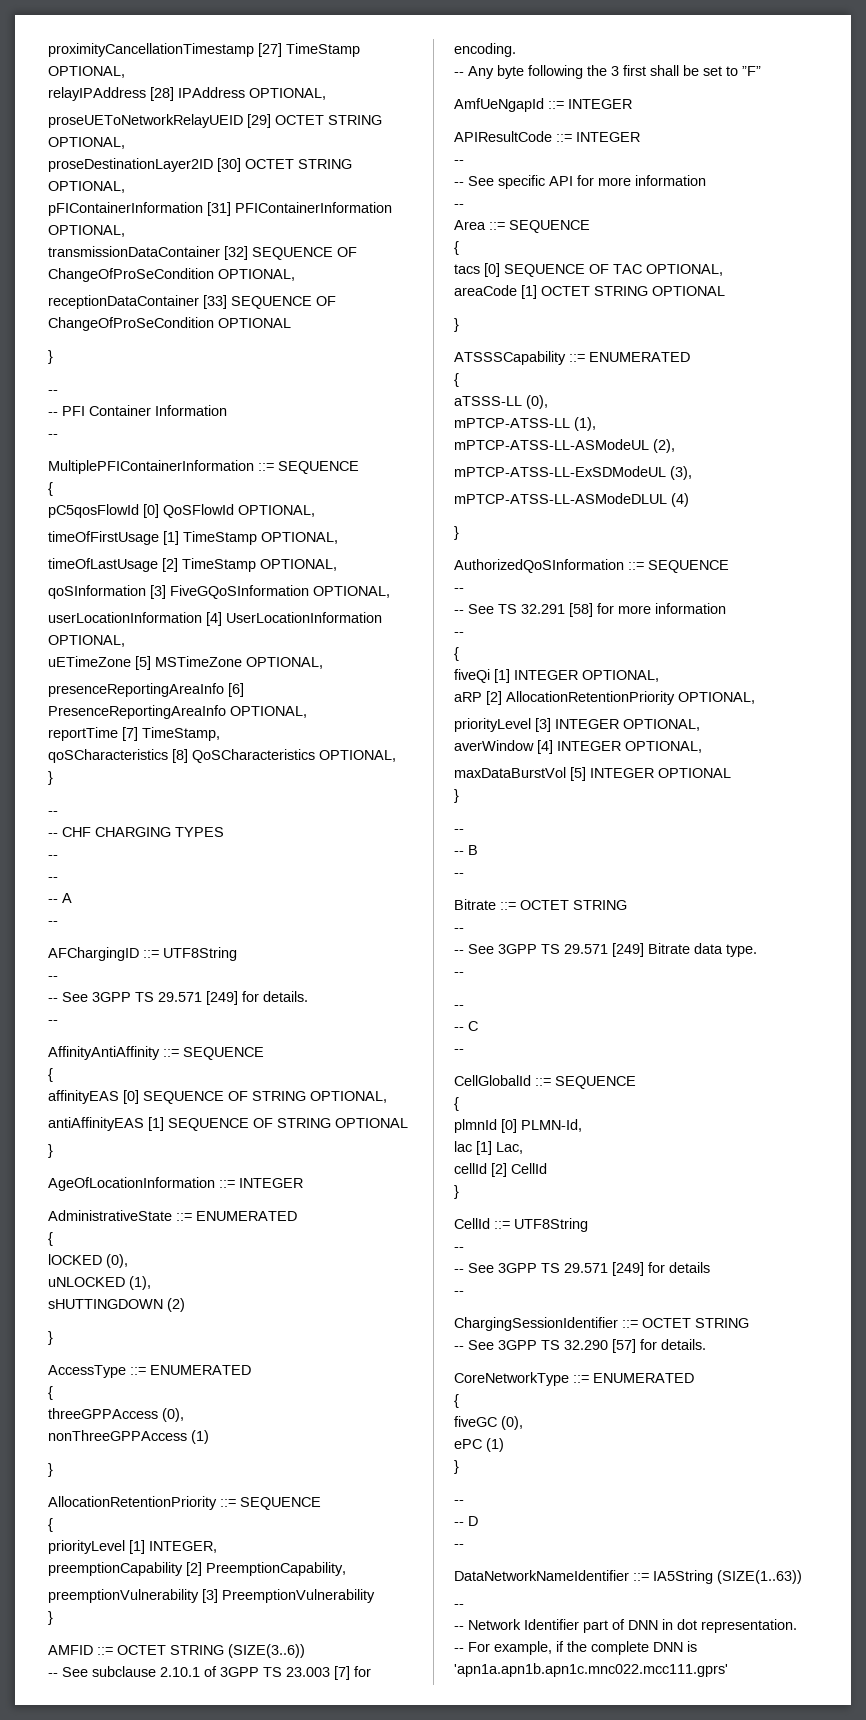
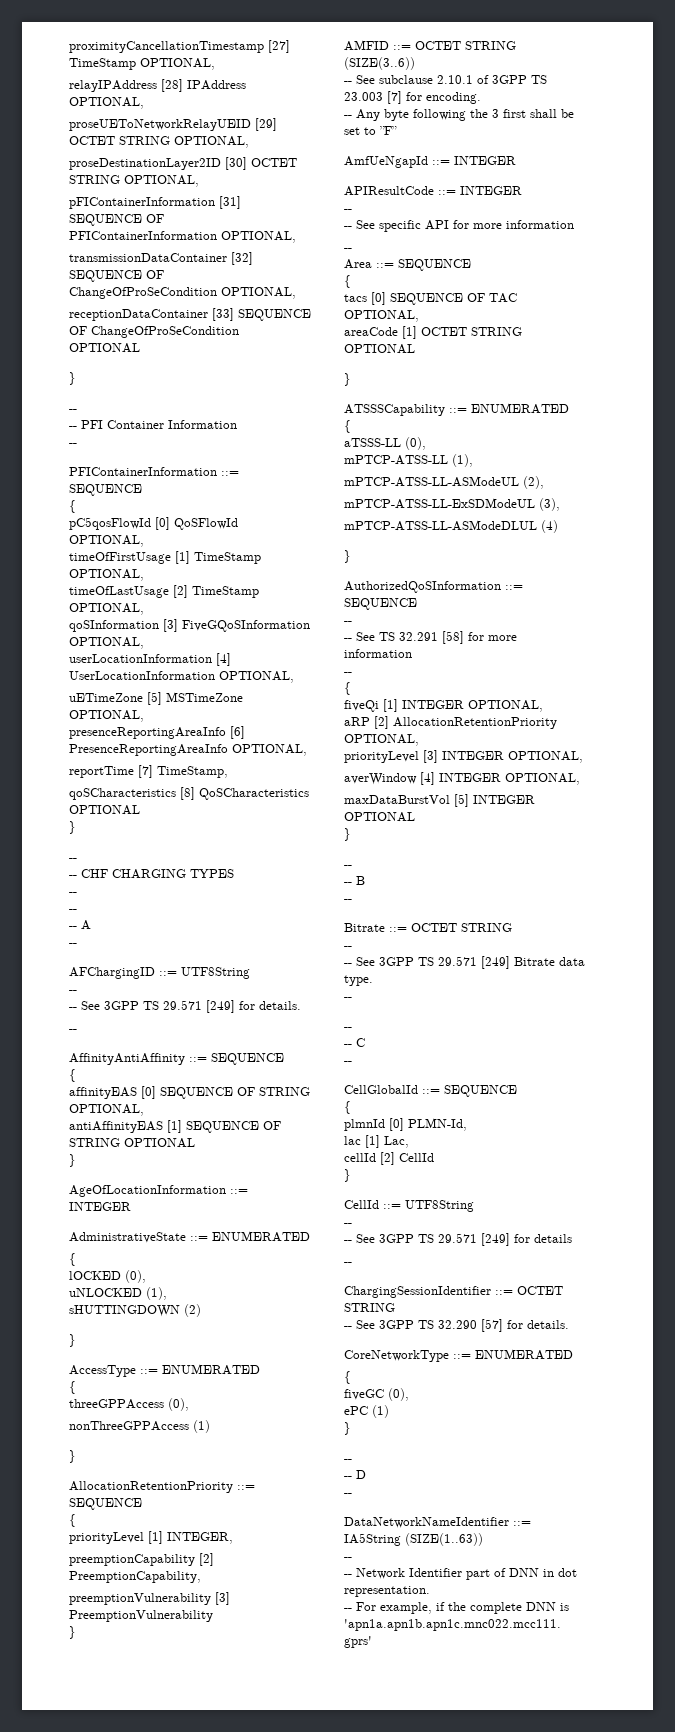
- pFIContainerInformation [31] PFIContainerInformation OPTIONAL,
+ pFIContainerInformation [31] SEQUENCE OF PFIContainerInformation OPTIONAL,
- MultiplePFIContainerInformation ::= SEQUENCE
+ PFIContainerInformation ::= SEQUENCE
- qoSCharacteristics [8] QoSCharacteristics OPTIONAL,
+ qoSCharacteristics [8] QoSCharacteristics OPTIONAL

